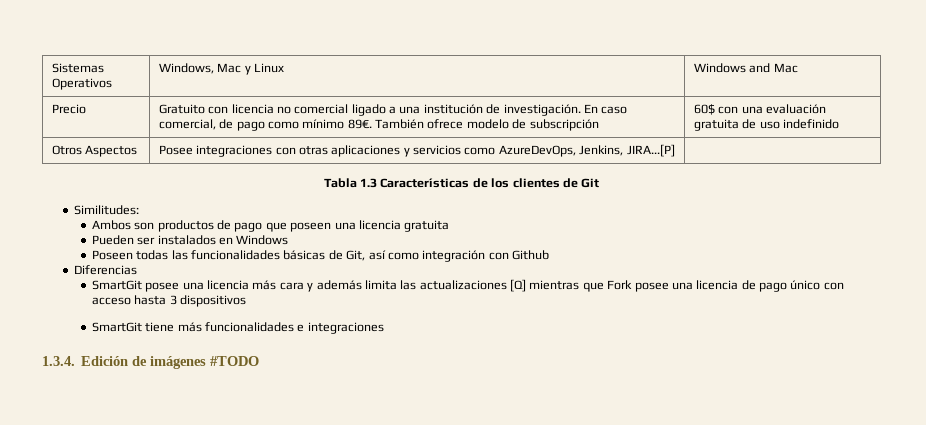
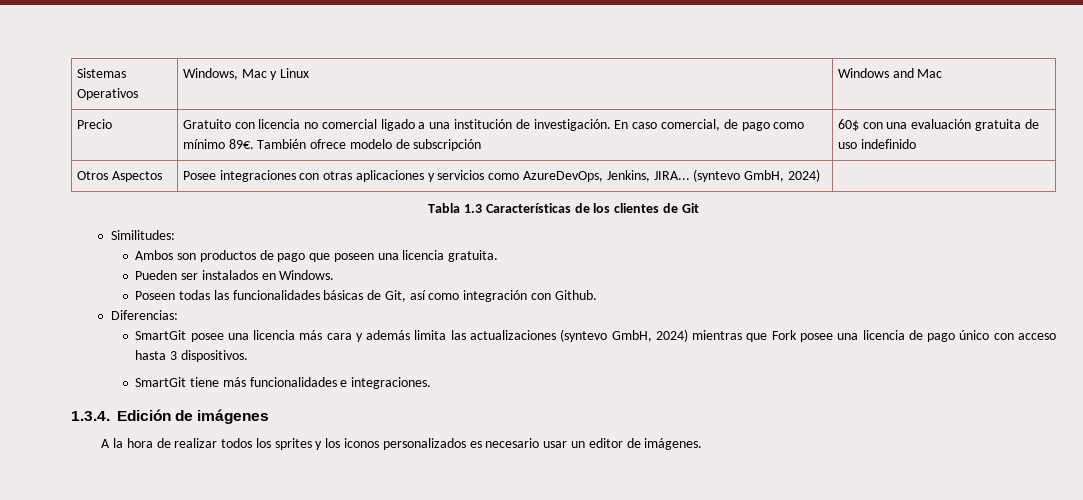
- Otros Aspectos | Posee integraciones con otras aplicaciones y servicios como AzureDevOps, Jenkins, JIRA...[P] |
+ Otros Aspectos | Posee integraciones con otras aplicaciones y servicios como AzureDevOps, Jenkins, JIRA... (syntevo GmbH, 2024) |
- Ambos son productos de pago que poseen una licencia gratuita
+ Ambos son productos de pago que poseen una licencia gratuita.
- Pueden ser instalados en Windows
+ Pueden ser instalados en Windows.
- Poseen todas las funcionalidades básicas de Git, así como integración con Github
- Diferencias
+ Poseen todas las funcionalidades básicas de Git, así como integración con Github.
+ Diferencias:
- SmartGit posee una licencia más cara y además limita las actualizaciones [Q] mientras que Fork posee una licencia de pago único con acceso hasta 3 dispositivos
+ SmartGit posee una licencia más cara y además limita las actualizaciones (syntevo GmbH, 2024) mientras que Fork posee una licencia de pago único con acceso hasta 3 dispositivos.
- SmartGit tiene más funcionalidades e integraciones
+ SmartGit tiene más funcionalidades e integraciones.
- 1.3.4. Edición de imágenes #TODO
+ 1.3.4. Edición de imágenes
+ A la hora de realizar todos los sprites y los iconos personalizados es necesario usar un editor de imágenes.

